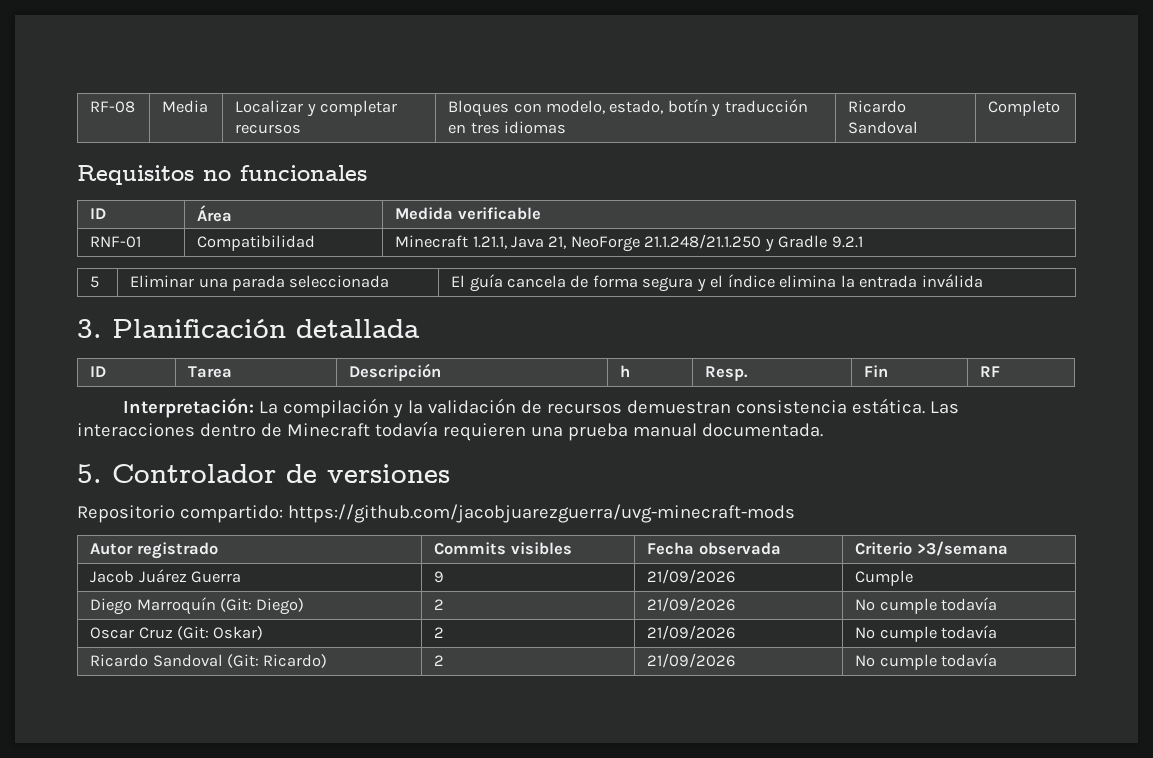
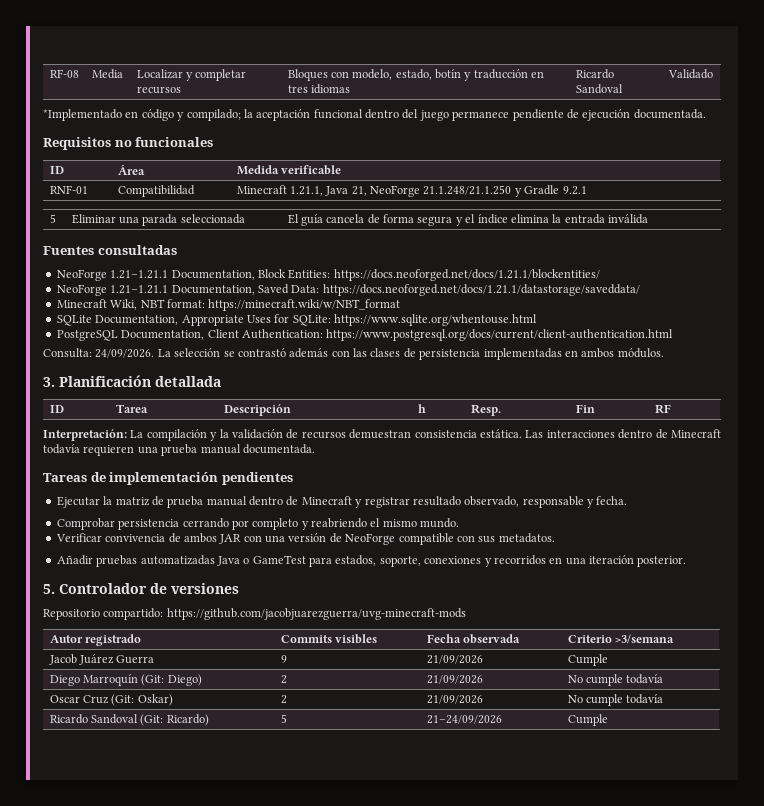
- RF-08 | Media | Localizar y completar recursos | Bloques con modelo, estado, botín y traducción en tres idiomas | Ricardo Sandoval | Completo
+ RF-08 | Media | Localizar y completar recursos | Bloques con modelo, estado, botín y traducción en tres idiomas | Ricardo Sandoval | Validado
+ *Implementado en código y compilado; la aceptación funcional dentro del juego permanece pendiente de ejecución documentada.
+ Fuentes consultadas
+ NeoForge 1.21–1.21.1 Documentation, Block Entities: https://docs.neoforged.net/docs/1.21.1/blockentities/
+ NeoForge 1.21–1.21.1 Documentation, Saved Data: https://docs.neoforged.net/docs/1.21.1/datastorage/saveddata/
+ Minecraft Wiki, NBT format: https://minecraft.wiki/w/NBT_format
+ SQLite Documentation, Appropriate Uses for SQLite: https://www.sqlite.org/whentouse.html
+ PostgreSQL Documentation, Client Authentication: https://www.postgresql.org/docs/current/client-authentication.html
+ Consulta: 24/09/2026. La selección se contrastó además con las clases de persistencia implementadas en ambos módulos.
+ Tareas de implementación pendientes
+ Ejecutar la matriz de prueba manual dentro de Minecraft y registrar resultado observado, responsable y fecha.
+ Comprobar persistencia cerrando por completo y reabriendo el mismo mundo.
+ Verificar convivencia de ambos JAR con una versión de NeoForge compatible con sus metadatos.
+ Añadir pruebas automatizadas Java o GameTest para estados, soporte, conexiones y recorridos en una iteración posterior.
- Ricardo Sandoval (Git: Ricardo) | 2 | 21/09/2026 | No cumple todavía
+ Ricardo Sandoval (Git: Ricardo) | 5 | 21–24/09/2026 | Cumple

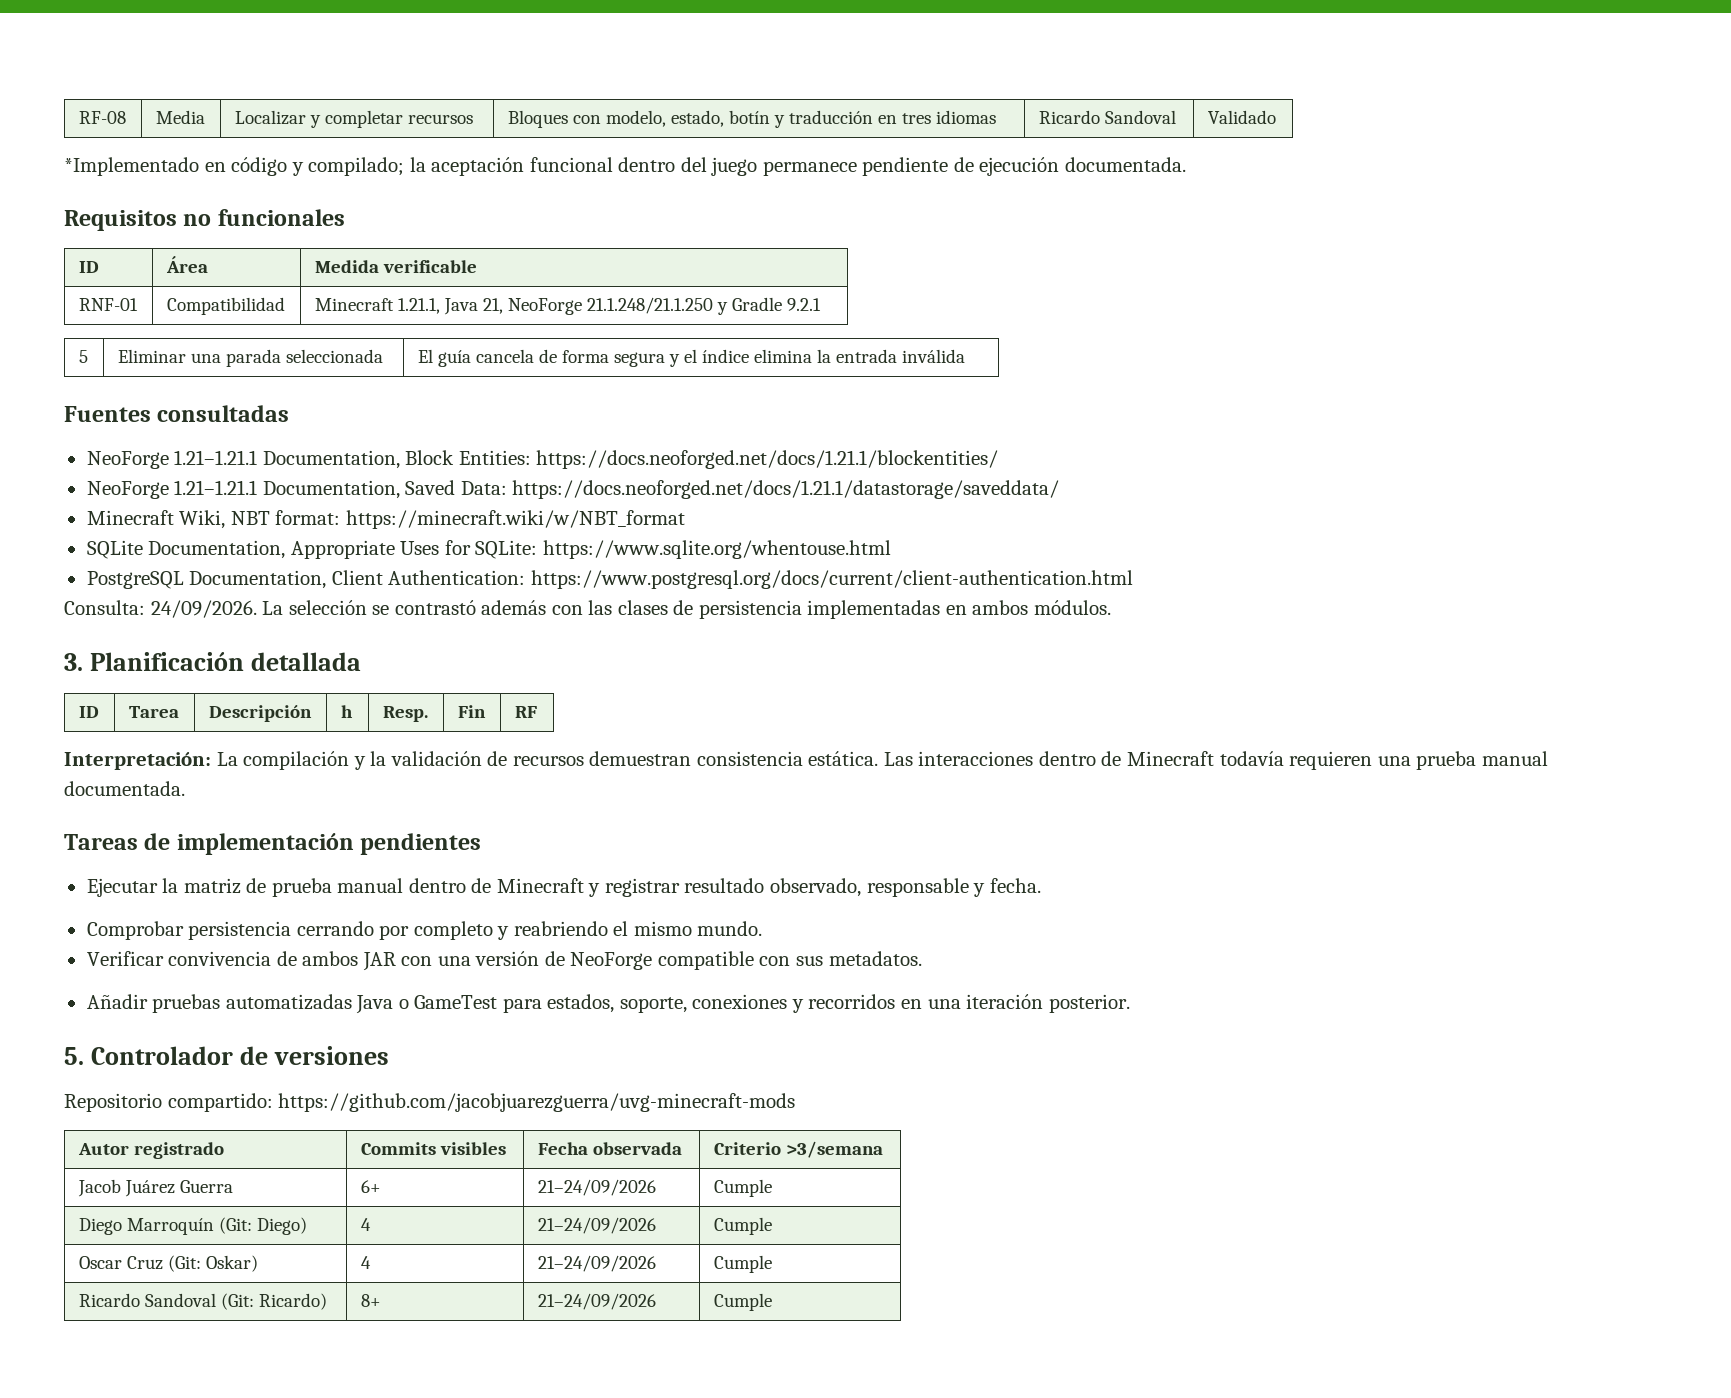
- Jacob Juárez Guerra | 9 | 21/09/2026 | Cumple
+ Jacob Juárez Guerra | 6+ | 21–24/09/2026 | Cumple
- Diego Marroquín (Git: Diego) | 2 | 21/09/2026 | No cumple todavía
+ Diego Marroquín (Git: Diego) | 4 | 21–24/09/2026 | Cumple
- Oscar Cruz (Git: Oskar) | 2 | 21/09/2026 | No cumple todavía
+ Oscar Cruz (Git: Oskar) | 4 | 21–24/09/2026 | Cumple
- Ricardo Sandoval (Git: Ricardo) | 5 | 21–24/09/2026 | Cumple
+ Ricardo Sandoval (Git: Ricardo) | 8+ | 21–24/09/2026 | Cumple

